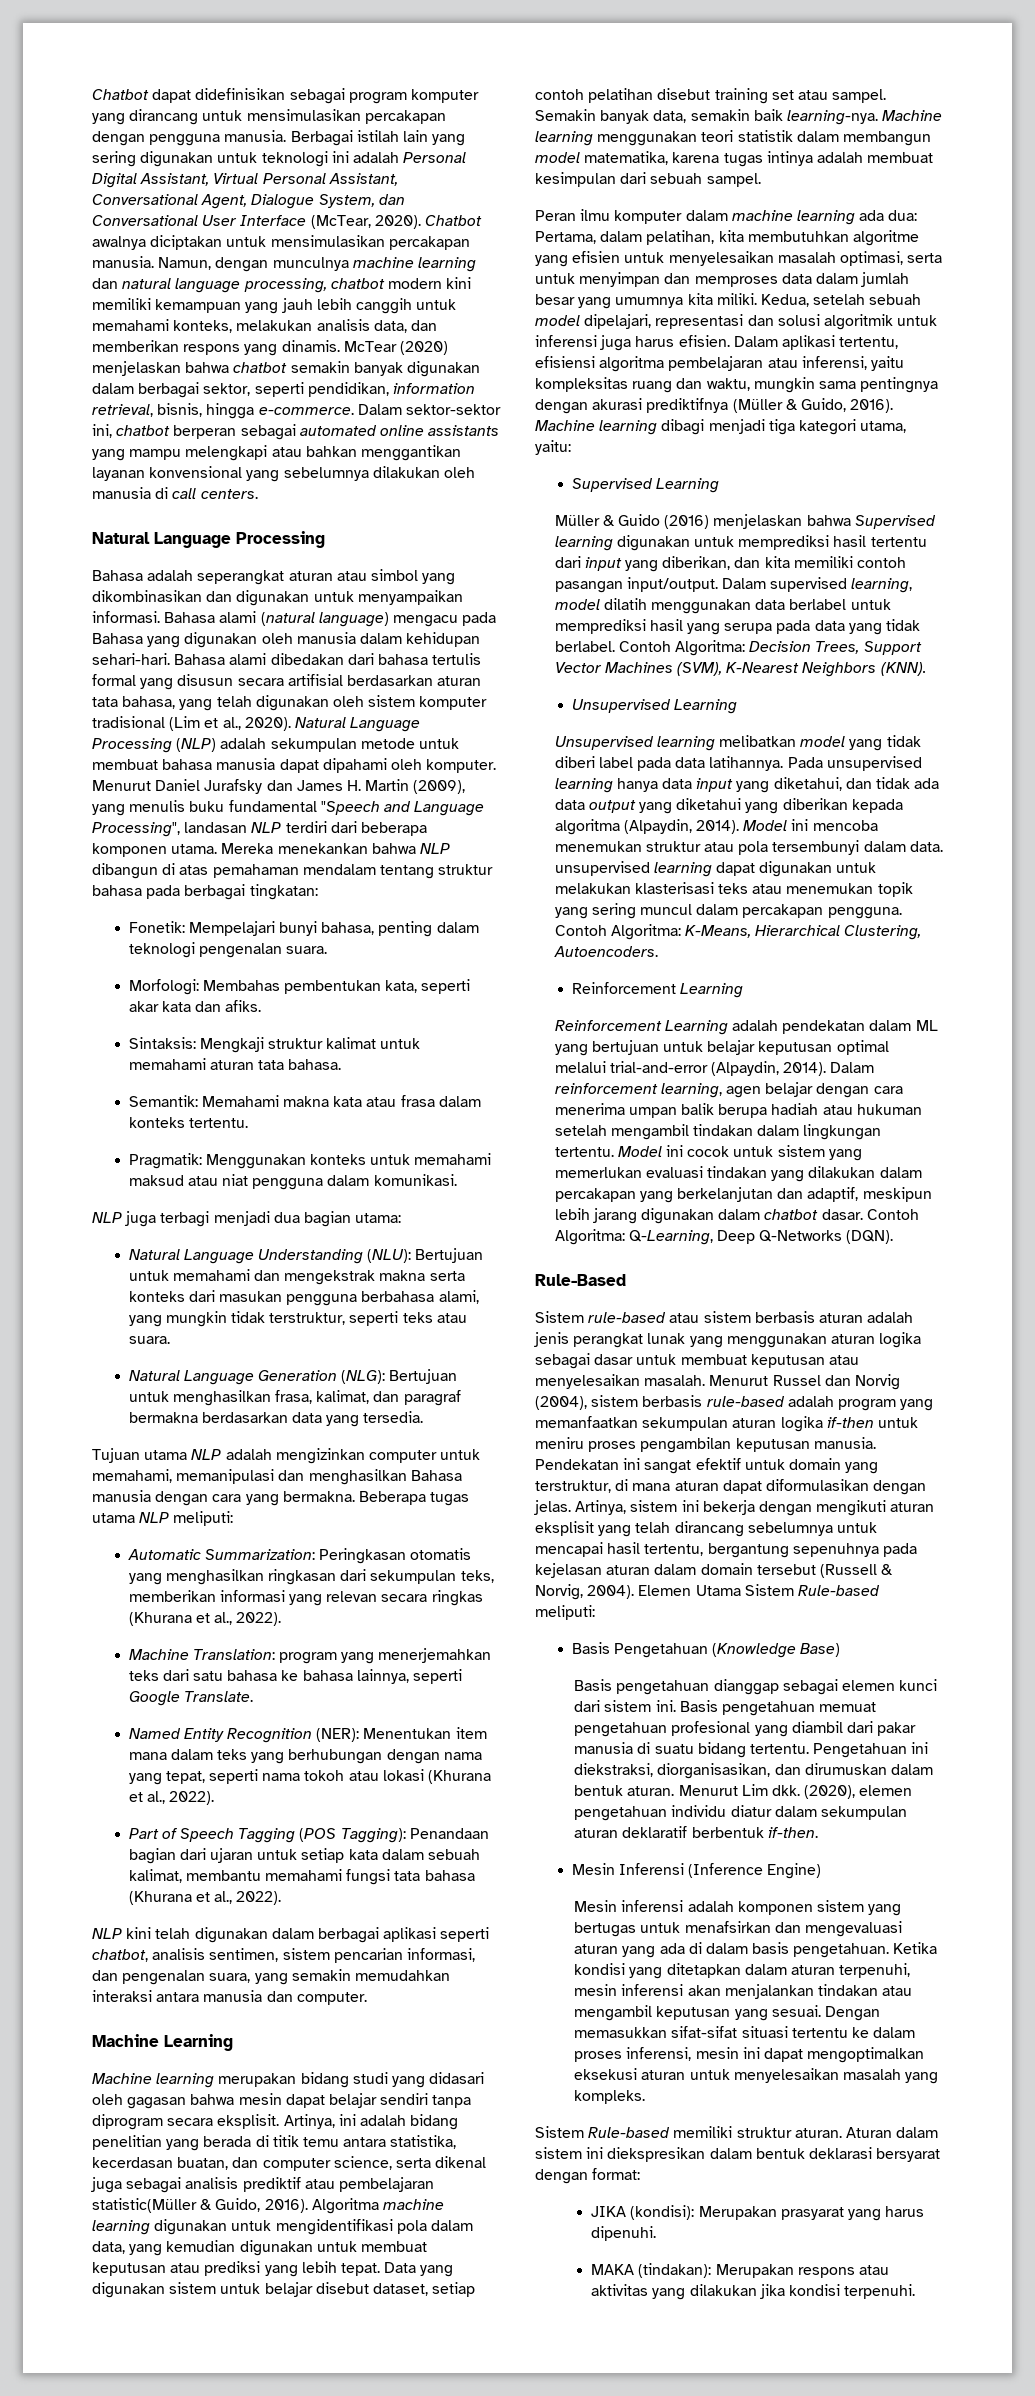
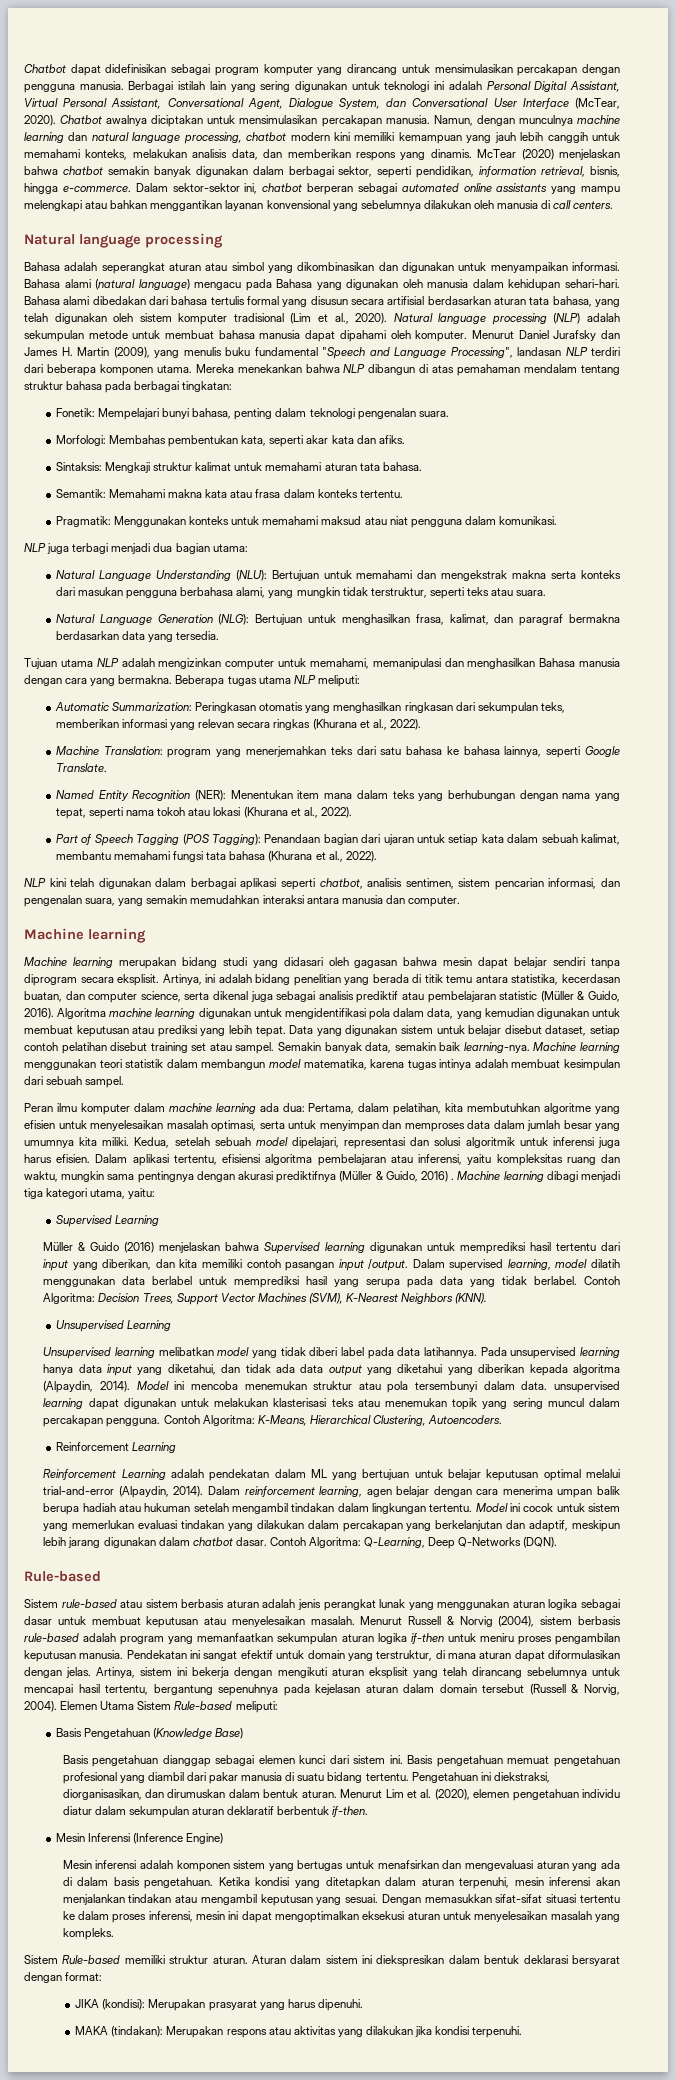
  Dalam sektor-sektor ini, chatbot berperan sebagai automated online assistants yang mampu melengkapi atau bahkan menggantikan layanan konvensional yang sebelumnya dilakukan oleh manusia di call centers.
- Natural Language Processing
+ Natural language processing
- Natural Language Processing (NLP) adalah sekumpulan metode untuk membuat bahasa manusia dapat dipahami oleh komputer.
+ Natural language processing (NLP) adalah sekumpulan metode untuk membuat bahasa manusia dapat dipahami oleh komputer.
  NLP kini telah digunakan dalam berbagai aplikasi seperti chatbot, analisis sentimen, sistem pencarian informasi, dan pengenalan suara, yang semakin memudahkan interaksi antara manusia dan computer.
- Machine Learning
+ Machine learning
- Artinya, ini adalah bidang penelitian yang berada di titik temu antara statistika, kecerdasan buatan, dan computer science, serta dikenal juga sebagai analisis prediktif atau pembelajaran statistic(Müller & Guido, 2016).
+ Artinya, ini adalah bidang penelitian yang berada di titik temu antara statistika, kecerdasan buatan, dan computer science, serta dikenal juga sebagai analisis prediktif atau pembelajaran statistic (Müller & Guido, 2016).
- Dalam aplikasi tertentu, efisiensi algoritma pembelajaran atau inferensi, yaitu kompleksitas ruang dan waktu, mungkin sama pentingnya dengan akurasi prediktifnya (Müller & Guido, 2016).
+ Dalam aplikasi tertentu, efisiensi algoritma pembelajaran atau inferensi, yaitu kompleksitas ruang dan waktu, mungkin sama pentingnya dengan akurasi prediktifnya (Müller & Guido, 2016) .
- Müller & Guido (2016) menjelaskan bahwa Supervised learning digunakan untuk memprediksi hasil tertentu dari input yang diberikan, dan kita memiliki contoh pasangan input/output.
+ Müller & Guido (2016) menjelaskan bahwa Supervised learning digunakan untuk memprediksi hasil tertentu dari input yang diberikan, dan kita memiliki contoh pasangan input /output.
  Contoh Algoritma: Q-Learning, Deep Q-Networks (DQN).
- Rule-Based
+ Rule-based
- Menurut Russel dan Norvig (2004), sistem berbasis rule-based adalah program yang memanfaatkan sekumpulan aturan logika if-then untuk meniru proses pengambilan keputusan manusia.
+ Menurut Russell & Norvig (2004), sistem berbasis rule-based adalah program yang memanfaatkan sekumpulan aturan logika if-then untuk meniru proses pengambilan keputusan manusia.
- Menurut Lim dkk. (2020), elemen pengetahuan individu diatur dalam sekumpulan aturan deklaratif berbentuk if-then.
+ Menurut Lim et al. (2020), elemen pengetahuan individu diatur dalam sekumpulan aturan deklaratif berbentuk if-then.

